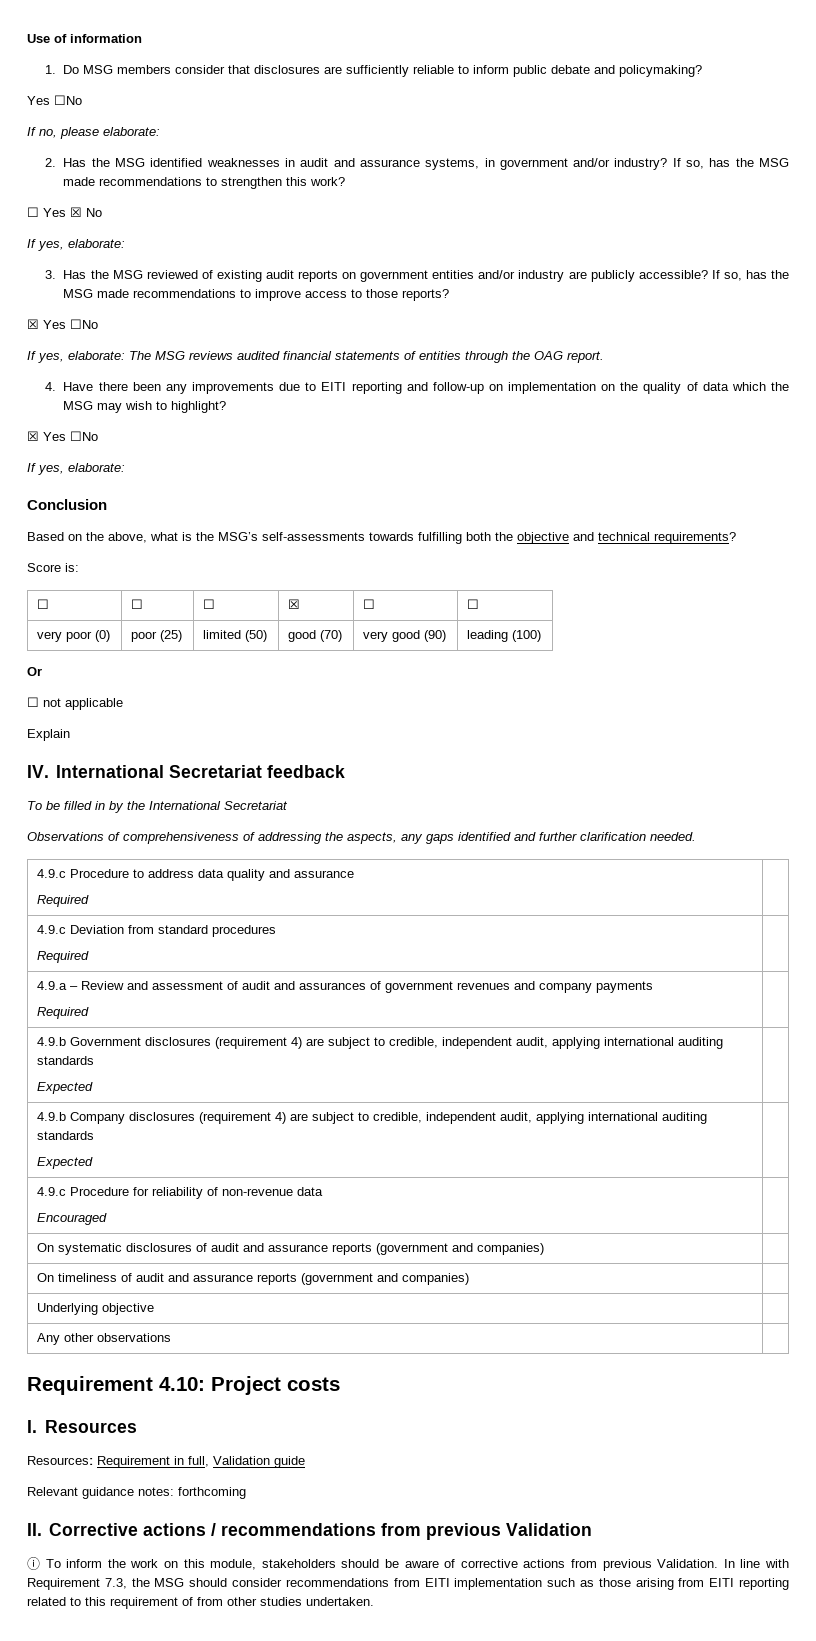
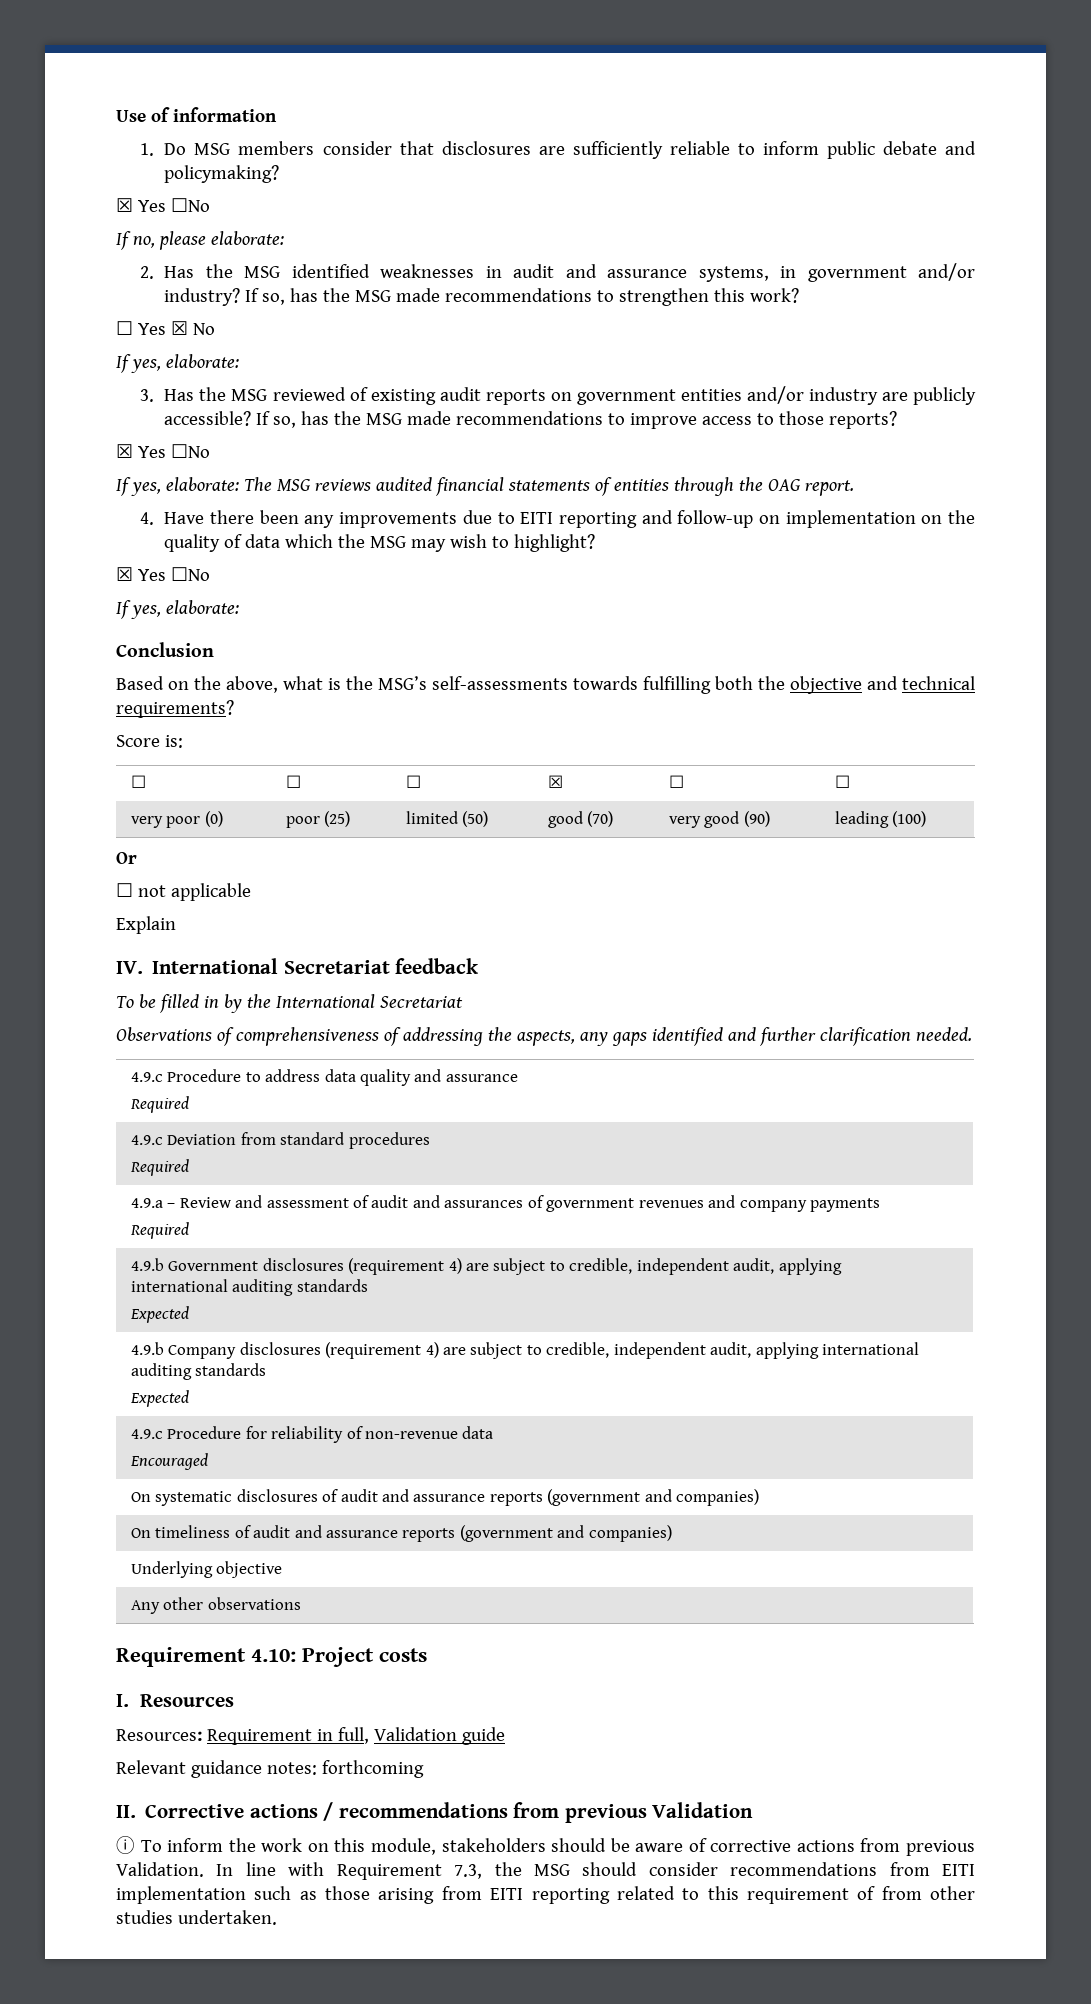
  1. Do MSG members consider that disclosures are sufficiently reliable to inform public debate and policymaking?
- Yes ☐No
+ ☒ Yes ☐No

